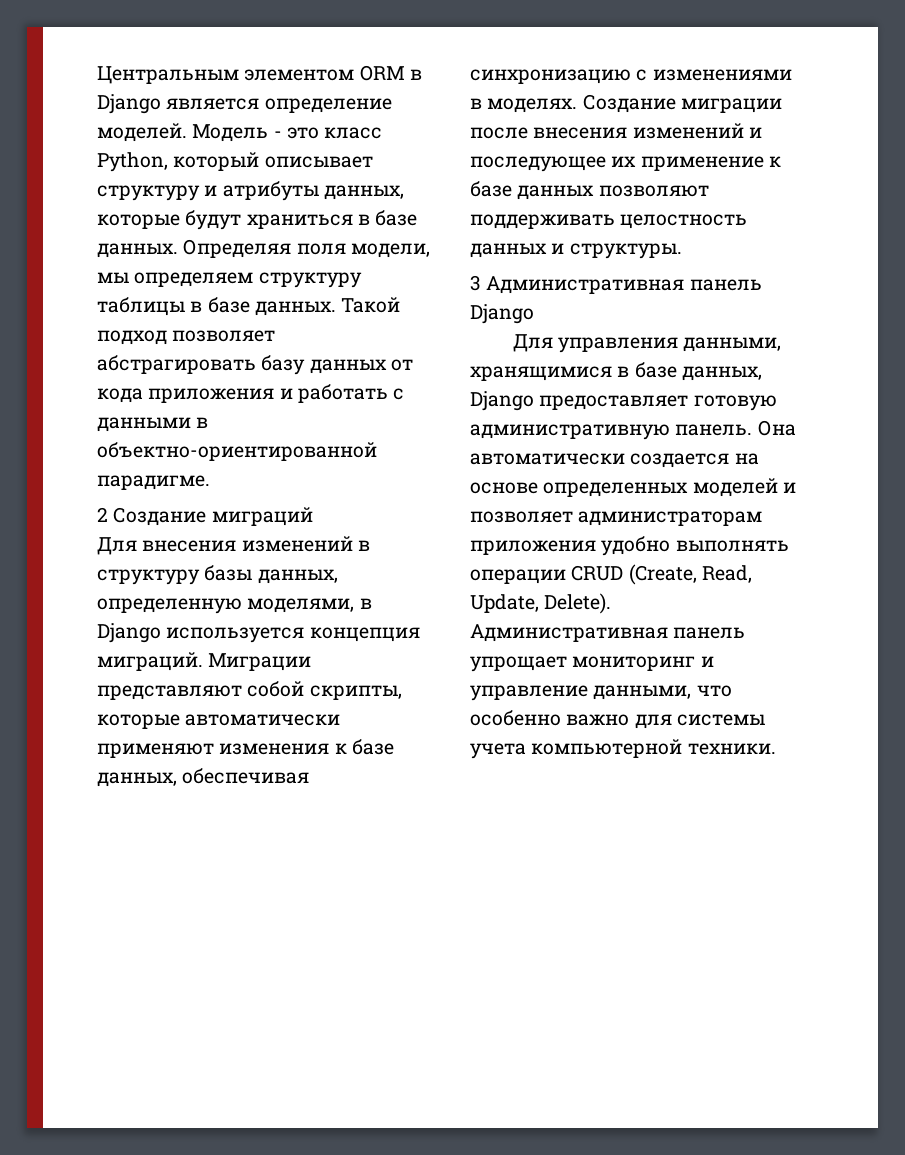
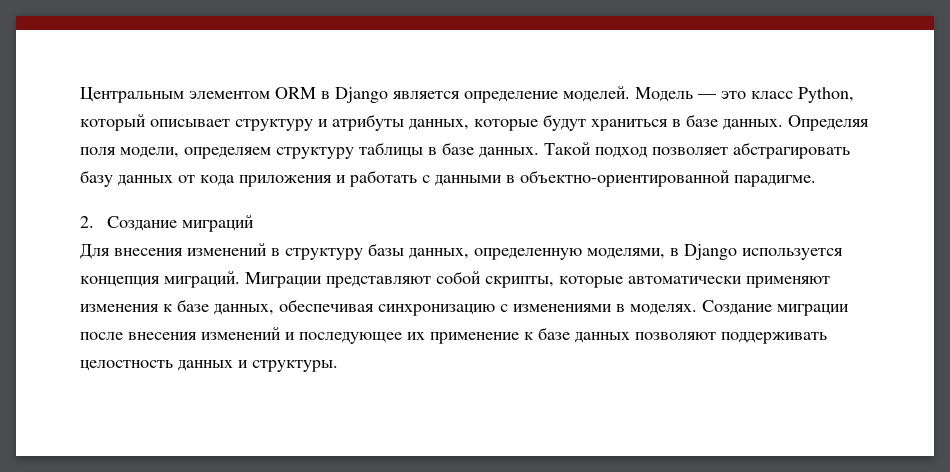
- Модель - это класс Python, который описывает структуру и атрибуты данных, которые будут храниться в базе данных.
+ Модель — это класс Python, который описывает структуру и атрибуты данных, которые будут храниться в базе данных.
- Определяя поля модели, мы определяем структуру таблицы в базе данных.
+ Определяя поля модели, определяем структуру таблицы в базе данных.
- 2 Создание миграций
+ 2. Создание миграций
- 3 Административная панель Django
- Для управления данными, хранящимися в базе данных, Django предоставляет готовую административную панель. Она автоматически создается на основе определенных моделей и позволяет администраторам приложения удобно выполнять операции CRUD (Create, Read, Update, Delete). Административная панель упрощает мониторинг и управление данными, что особенно важно для системы учета компьютерной техники.

